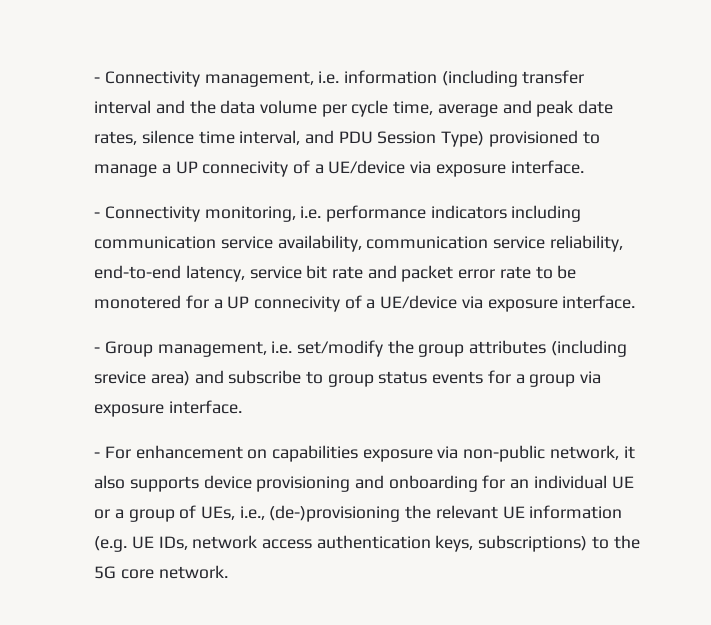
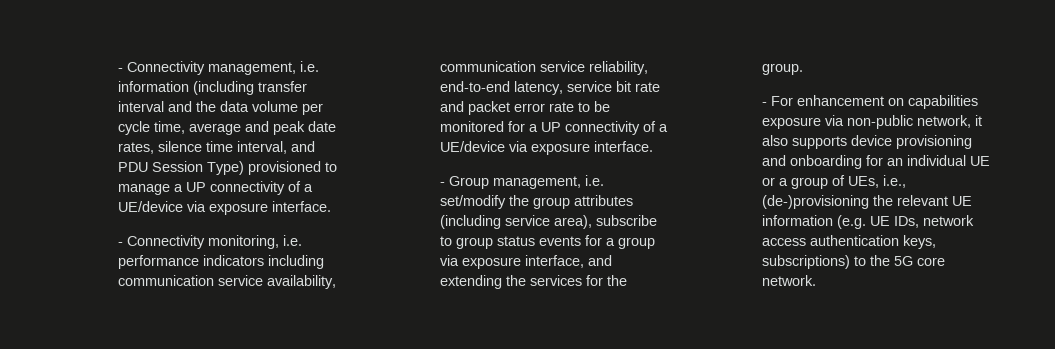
- - Connectivity management, i.e. information (including transfer interval and the data volume per cycle time, average and peak date rates, silence time interval, and PDU Session Type) provisioned to manage a UP connecivity of a UE/device via exposure interface.
+ - Connectivity management, i.e. information (including transfer interval and the data volume per cycle time, average and peak date rates, silence time interval, and PDU Session Type) provisioned to manage a UP connectivity of a UE/device via exposure interface.
- - Connectivity monitoring, i.e. performance indicators including communication service availability, communication service reliability, end-to-end latency, service bit rate and packet error rate to be monotered for a UP connecivity of a UE/device via exposure interface.
+ - Connectivity monitoring, i.e. performance indicators including communication service availability, communication service reliability, end-to-end latency, service bit rate and packet error rate to be monitored for a UP connectivity of a UE/device via exposure interface.
- - Group management, i.e. set/modify the group attributes (including srevice area) and subscribe to group status events for a group via exposure interface.
+ - Group management, i.e. set/modify the group attributes (including service area), subscribe to group status events for a group via exposure interface, and extending the services for the group.

